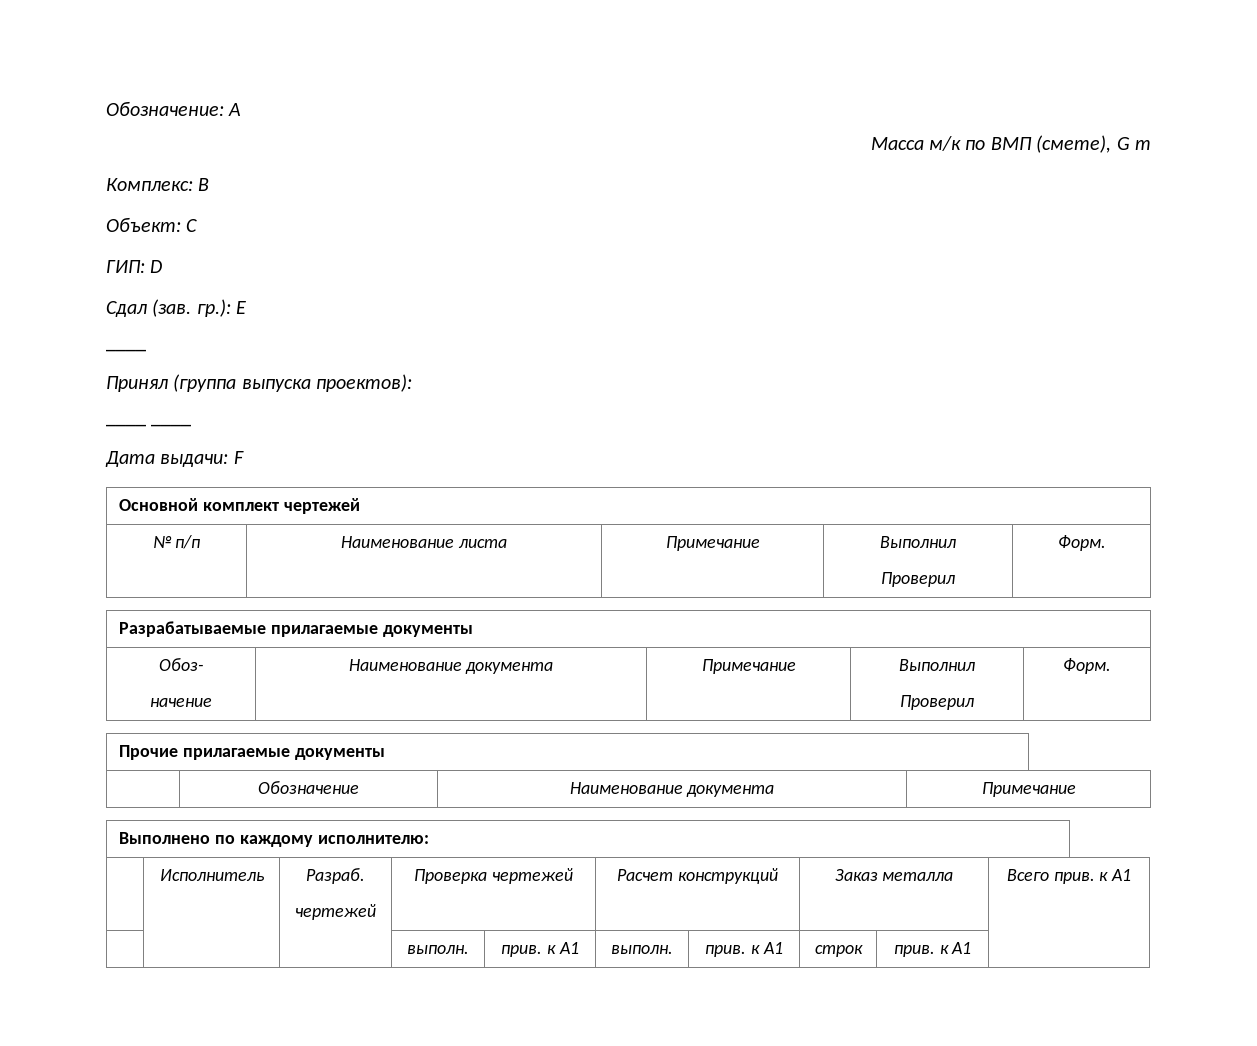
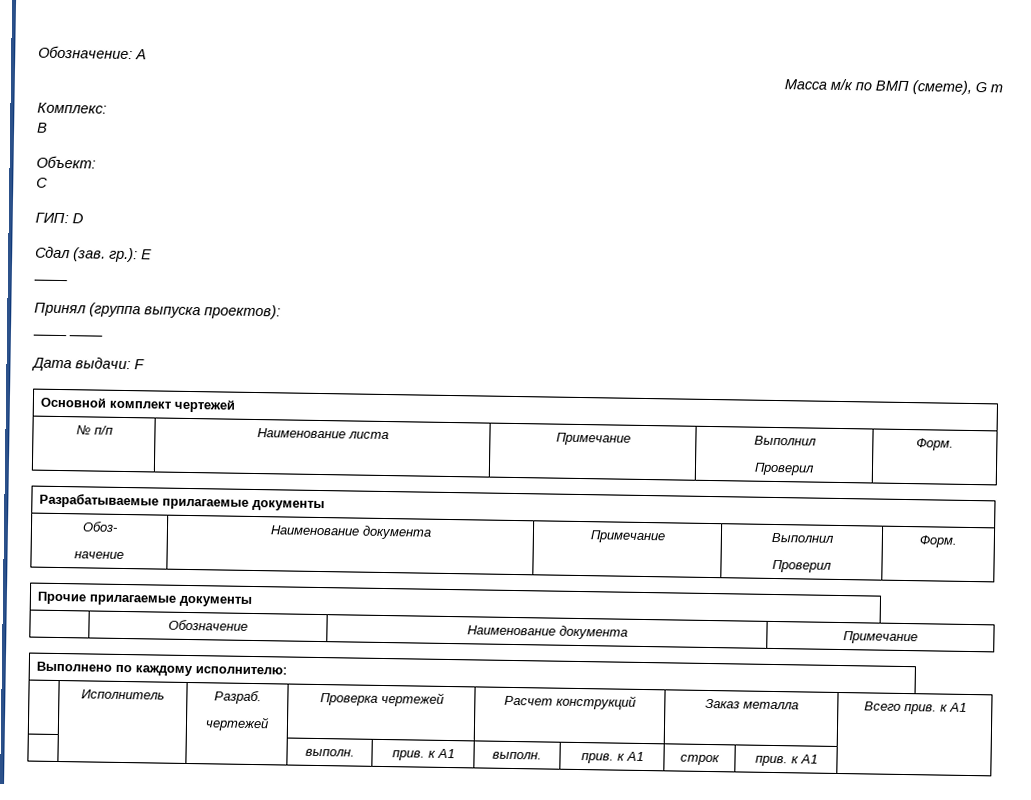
- Комплекс: B
+ Комплекс:
+ B
- Объект: C
+ Объект:
+ C

